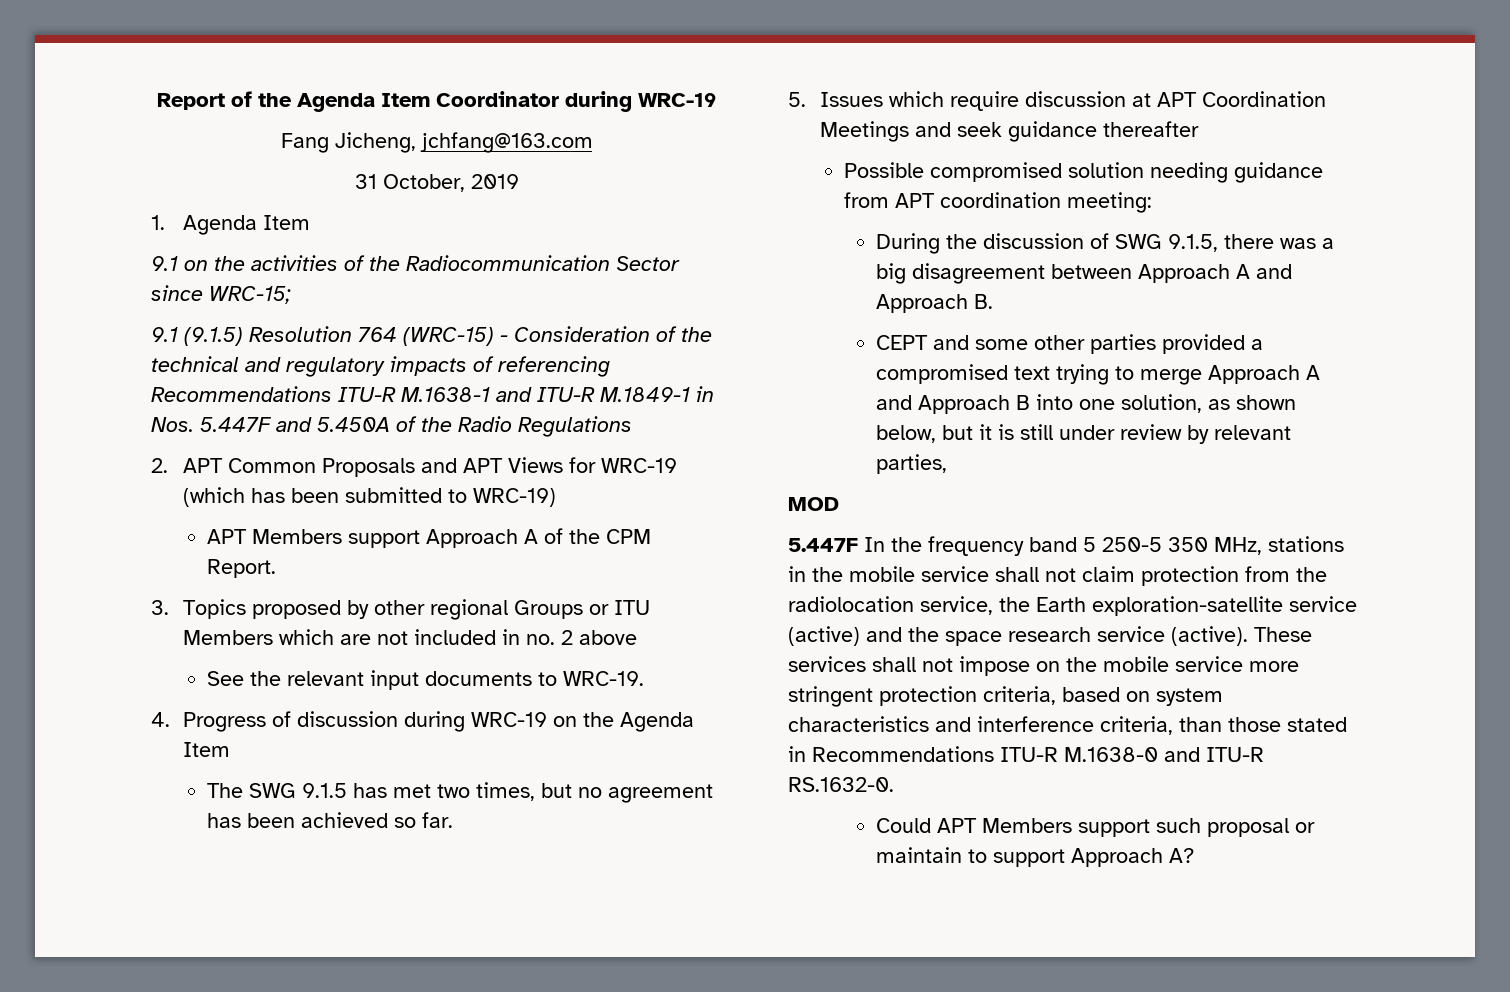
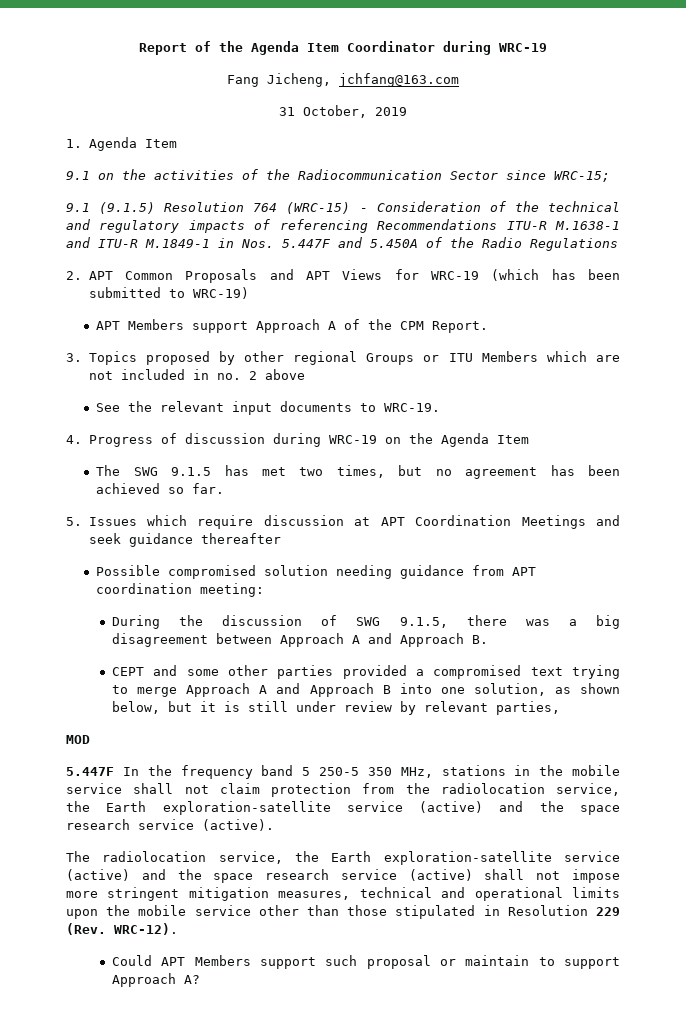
- 5.447F In the frequency band 5 250-5 350 MHz, stations in the mobile service shall not claim protection from the radiolocation service, the Earth exploration-satellite service (active) and the space research service (active). These services shall not impose on the mobile service more stringent protection criteria, based on system characteristics and interference criteria, than those stated in Recommendations ITU-R M.1638-0 and ITU-R RS.1632-0.
+ 5.447F In the frequency band 5 250-5 350 MHz, stations in the mobile service shall not claim protection from the radiolocation service, the Earth exploration-satellite service (active) and the space research service (active).
+ The radiolocation service, the Earth exploration-satellite service (active) and the space research service (active) shall not impose more stringent mitigation measures, technical and operational limits upon the mobile service other than those stipulated in Resolution 229 (Rev. WRC-12).

